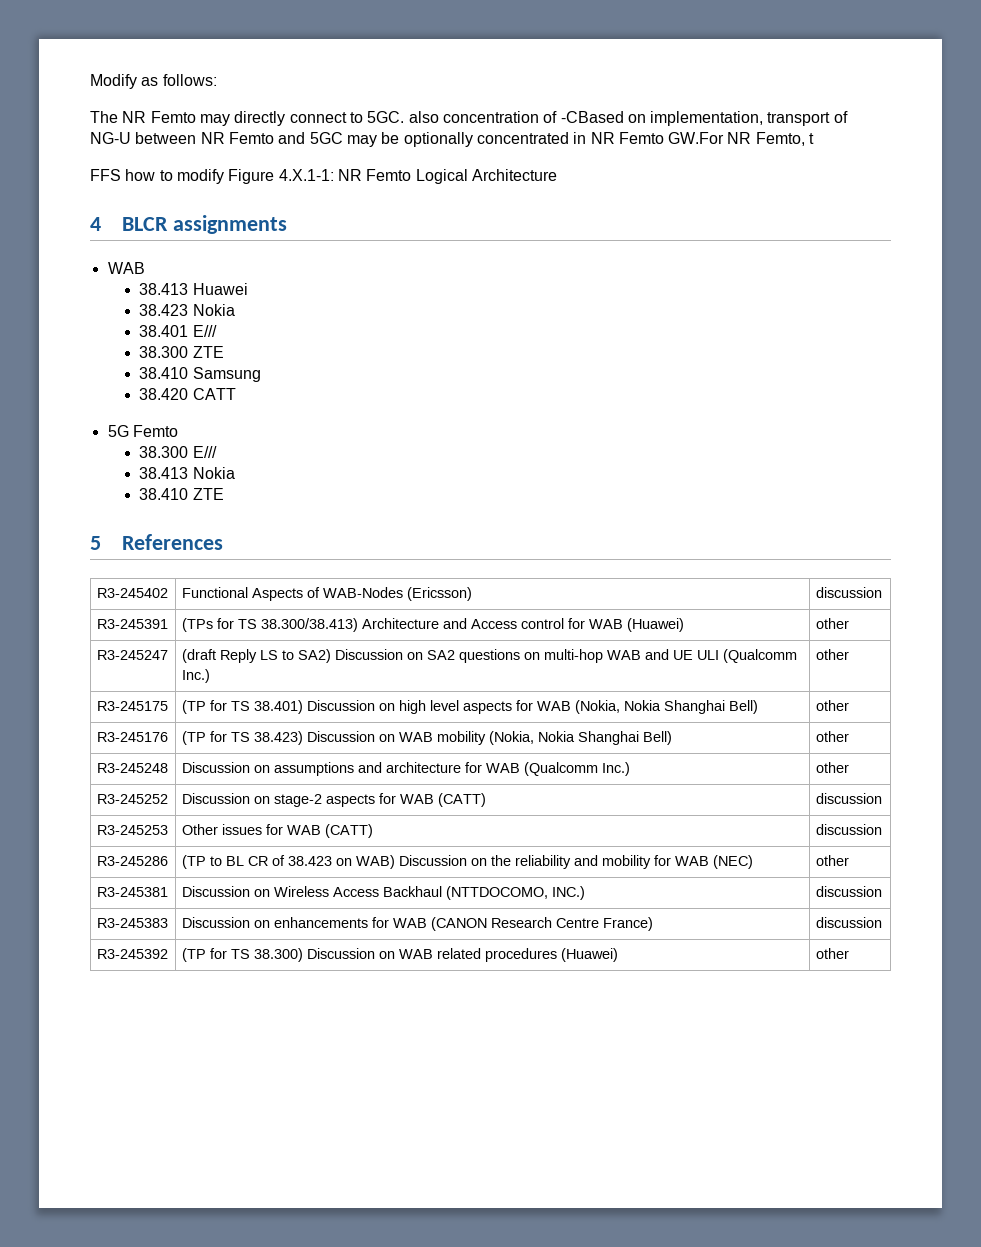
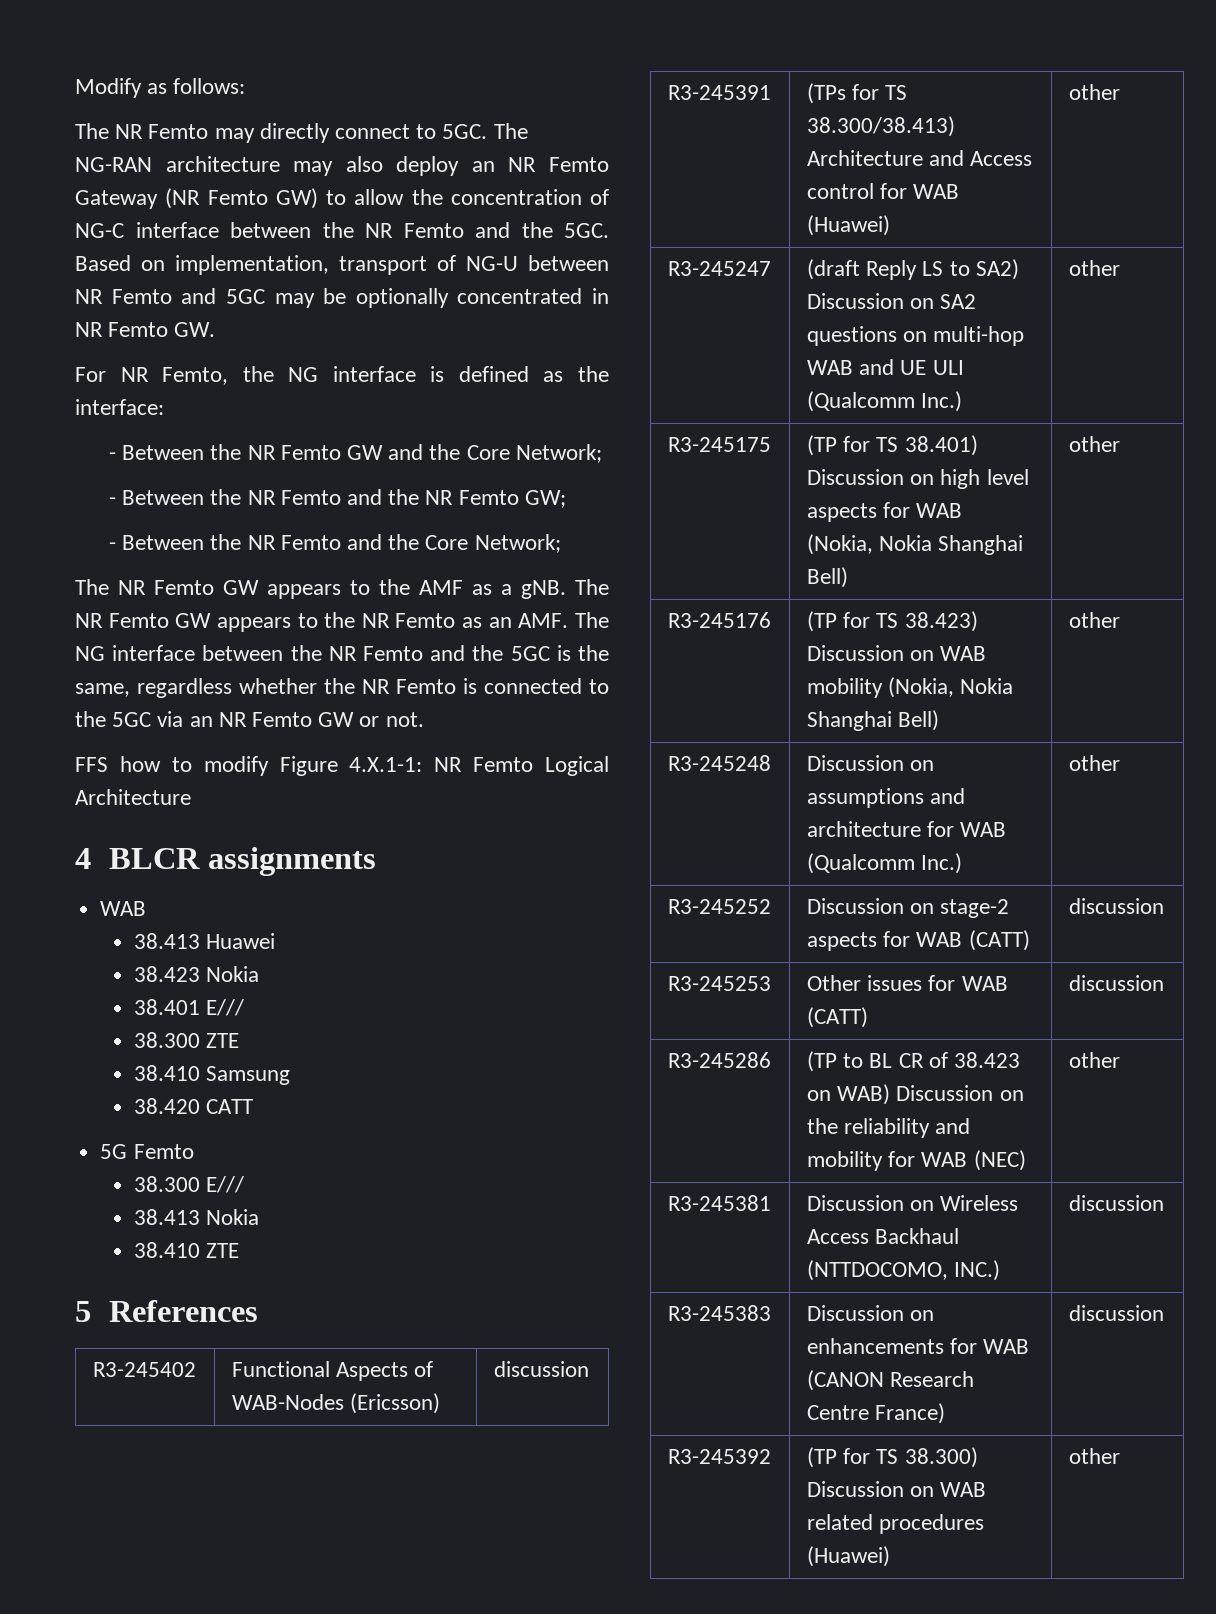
- The NR Femto may directly connect to 5GC. also concentration of -CBased on implementation, transport of NG-U between NR Femto and 5GC may be optionally concentrated in NR Femto GW.For NR Femto, t
+ The NR Femto may directly connect to 5GC. The NG-RAN architecture may also deploy an NR Femto Gateway (NR Femto GW) to allow the concentration of NG-C interface between the NR Femto and the 5GC. Based on implementation, transport of NG-U between NR Femto and 5GC may be optionally concentrated in NR Femto GW.
+ For NR Femto, the NG interface is defined as the interface:
+ - Between the NR Femto GW and the Core Network;
+ - Between the NR Femto and the NR Femto GW;
+ - Between the NR Femto and the Core Network;
+ The NR Femto GW appears to the AMF as a gNB. The NR Femto GW appears to the NR Femto as an AMF. The NG interface between the NR Femto and the 5GC is the same, regardless whether the NR Femto is connected to the 5GC via an NR Femto GW or not.

